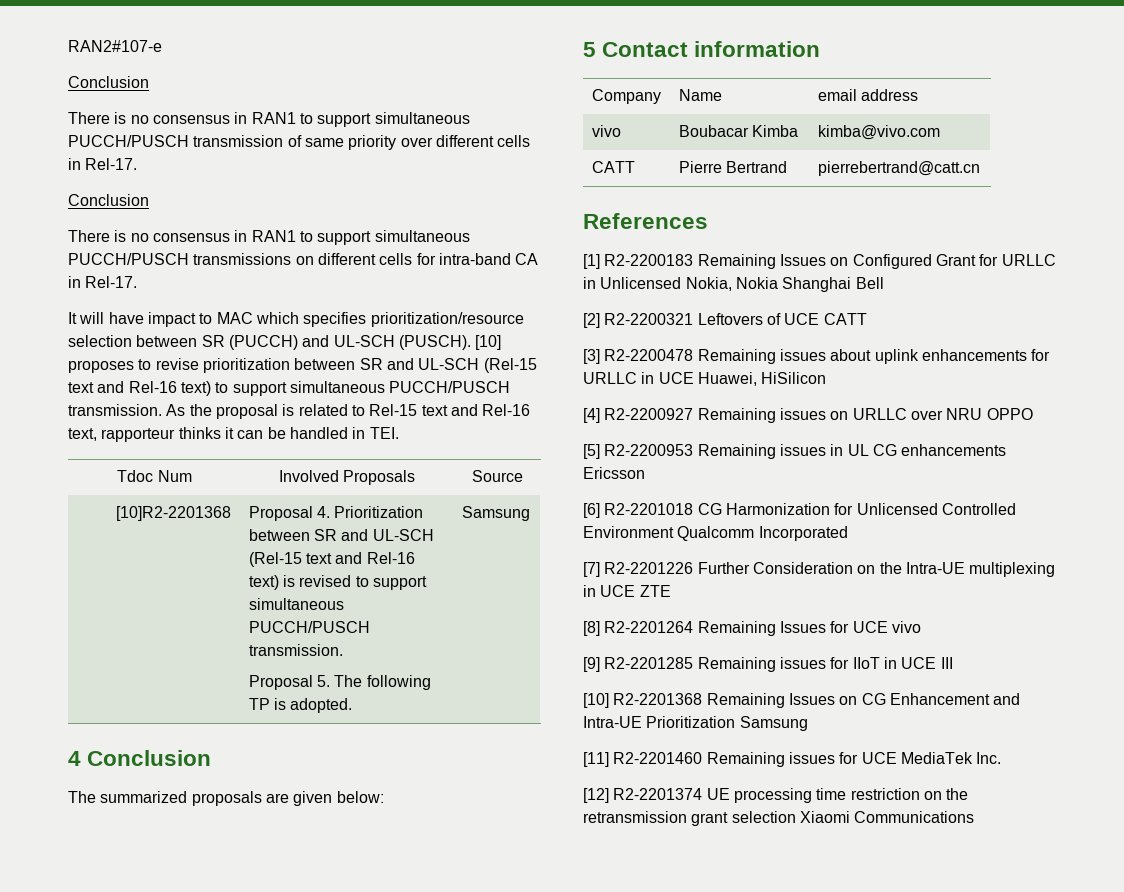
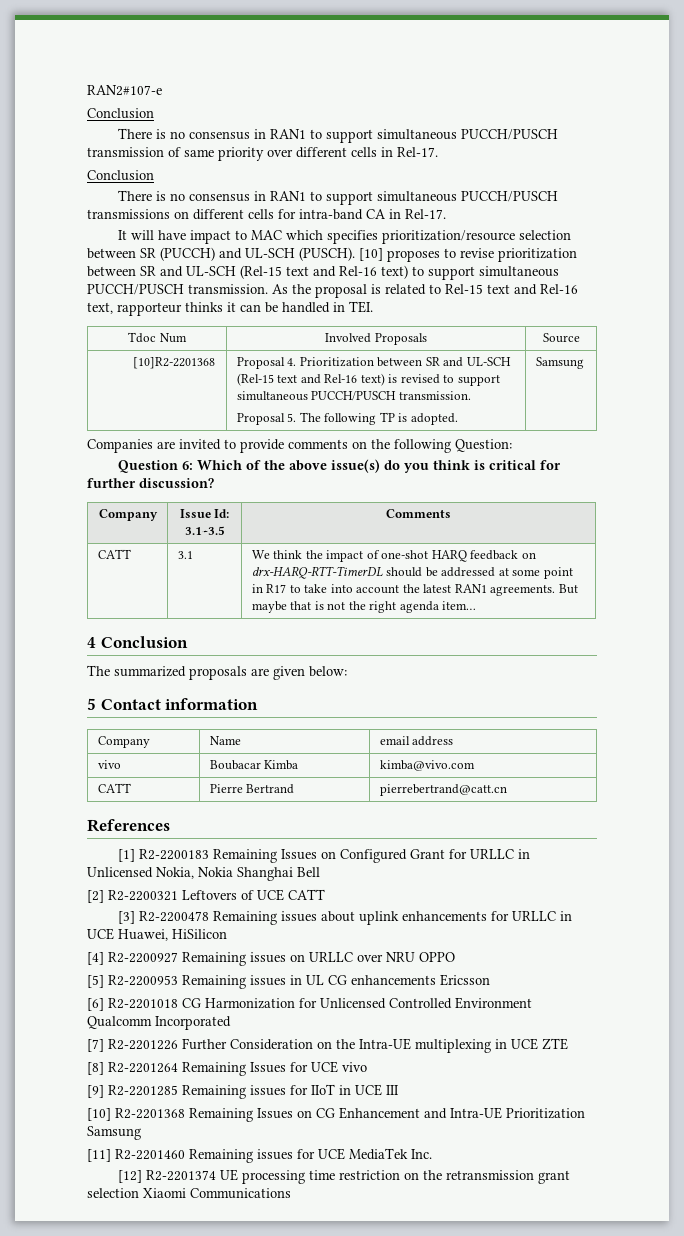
+ Companies are invited to provide comments on the following Question:
+ Question 6: Which of the above issue(s) do you think is critical for further discussion?
+ Company | Issue Id: 3.1~3.5 | Comments
+ CATT | 3.1 | We think the impact of one-shot HARQ feedback on drx-HARQ-RTT-TimerDL should be addressed at some point in R17 to take into account the latest RAN1 agreements. But maybe that is not the right agenda item…

